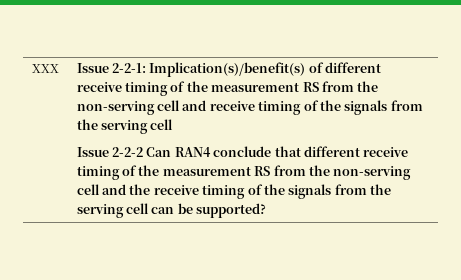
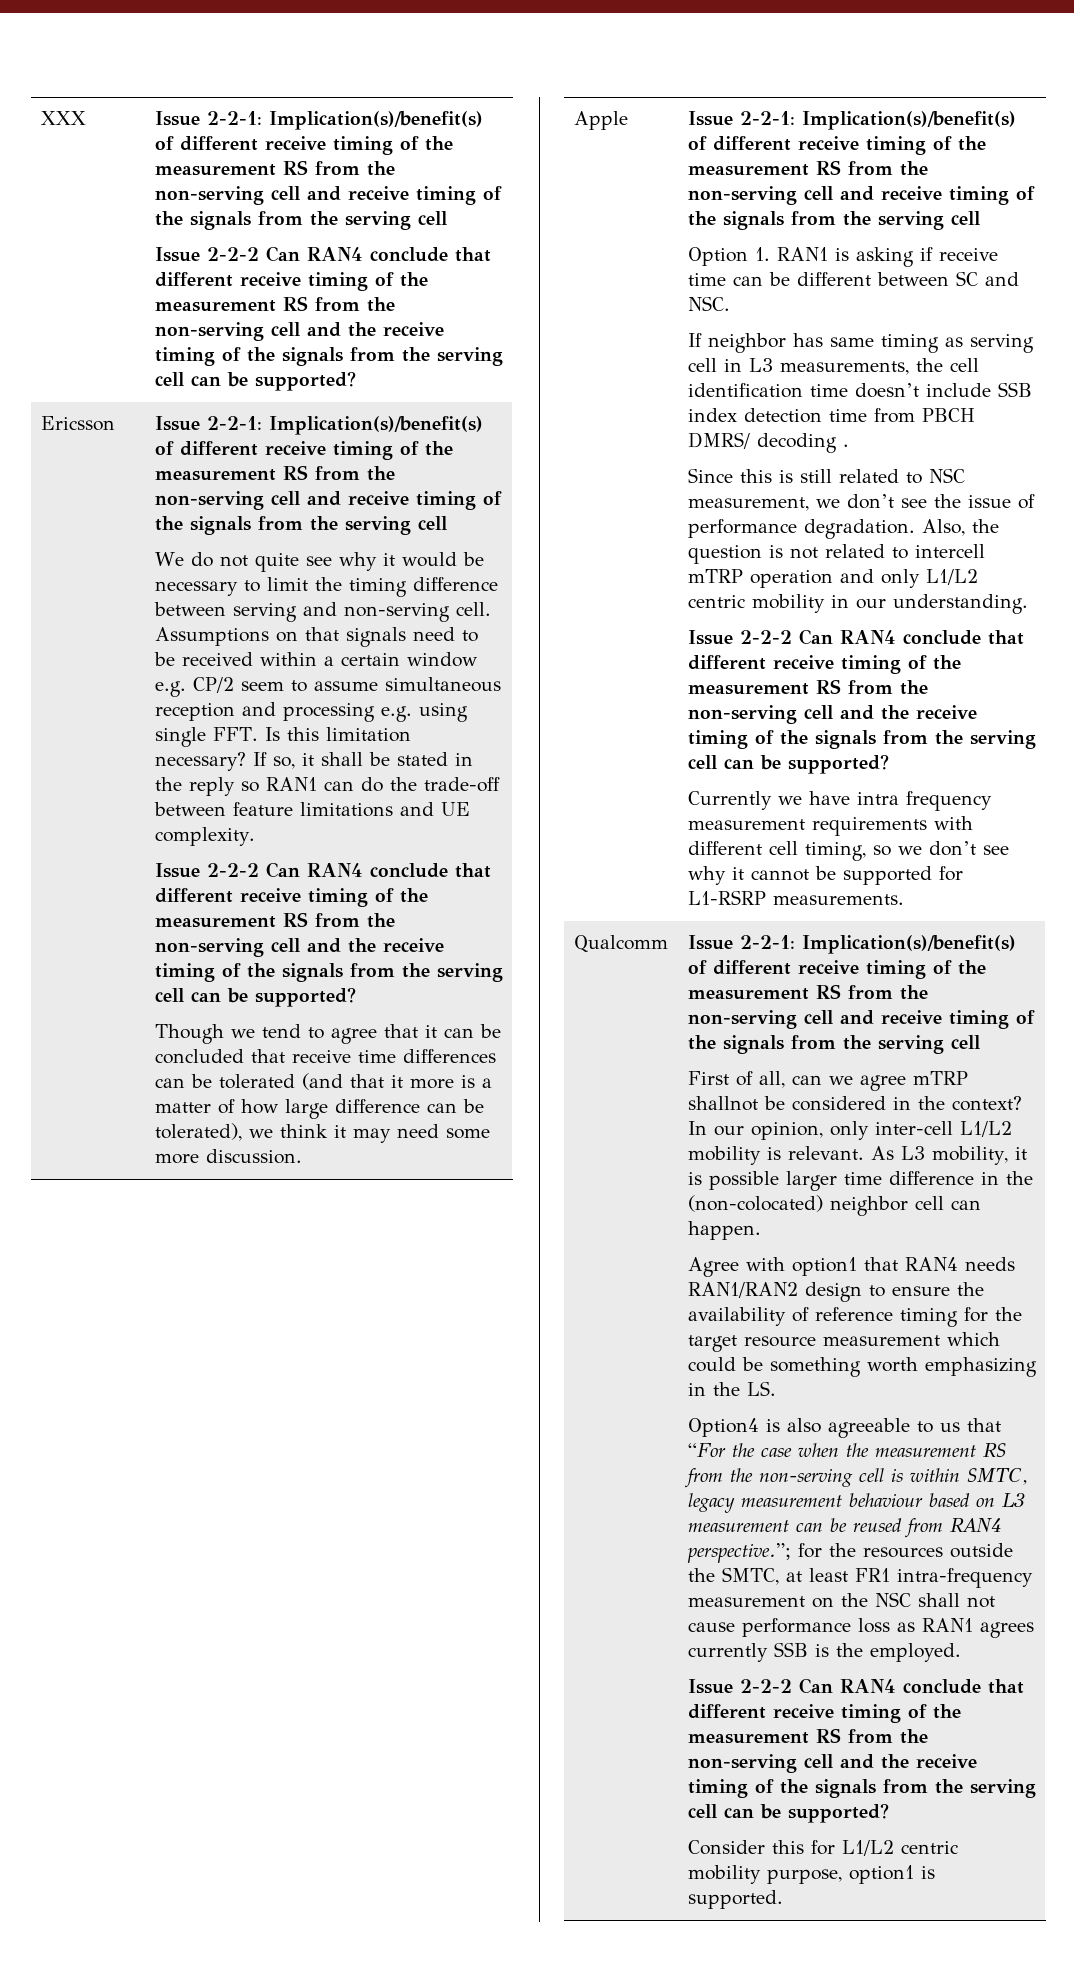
+ Ericsson | Issue 2-2-1: Implication(s)/benefit(s) of different receive timing of the measurement RS from the non-serving cell and receive timing of the signals from the serving cell
+ We do not quite see why it would be necessary to limit the timing difference between serving and non-serving cell. Assumptions on that signals need to be received within a certain window e.g. CP/2 seem to assume simultaneous reception and processing e.g. using single FFT. Is this limitation necessary? If so, it shall be stated in the reply so RAN1 can do the trade-off between feature limitations and UE complexity.
+ Issue 2-2-2 Can RAN4 conclude that different receive timing of the measurement RS from the non-serving cell and the receive timing of the signals from the serving cell can be supported?
+ Though we tend to agree that it can be concluded that receive time differences can be tolerated (and that it more is a matter of how large difference can be tolerated), we think it may need some more discussion.
+ Apple | Issue 2-2-1: Implication(s)/benefit(s) of different receive timing of the measurement RS from the non-serving cell and receive timing of the signals from the serving cell
+ Option 1. RAN1 is asking if receive time can be different between SC and NSC.
+ If neighbor has same timing as serving cell in L3 measurements, the cell identification time doesn’t include SSB index detection time from PBCH DMRS/ decoding .
+ Since this is still related to NSC measurement, we don’t see the issue of performance degradation. Also, the question is not related to intercell mTRP operation and only L1/L2 centric mobility in our understanding.
+ Issue 2-2-2 Can RAN4 conclude that different receive timing of the measurement RS from the non-serving cell and the receive timing of the signals from the serving cell can be supported?
+ Currently we have intra frequency measurement requirements with different cell timing, so we don’t see why it cannot be supported for L1-RSRP measurements.
+ Qualcomm | Issue 2-2-1: Implication(s)/benefit(s) of different receive timing of the measurement RS from the non-serving cell and receive timing of the signals from the serving cell
+ First of all, can we agree mTRP shallnot be considered in the context? In our opinion, only inter-cell L1/L2 mobility is relevant. As L3 mobility, it is possible larger time difference in the (non-colocated) neighbor cell can happen.
+ Agree with option1 that RAN4 needs RAN1/RAN2 design to ensure the availability of reference timing for the target resource measurement which could be something worth emphasizing in the LS.
+ Option4 is also agreeable to us that “For the case when the measurement RS from the non-serving cell is within SMTC, legacy measurement behaviour based on L3 measurement can be reused from RAN4 perspective.”; for the resources outside the SMTC, at least FR1 intra-frequency measurement on the NSC shall not cause performance loss as RAN1 agrees currently SSB is the employed.
+ Issue 2-2-2 Can RAN4 conclude that different receive timing of the measurement RS from the non-serving cell and the receive timing of the signals from the serving cell can be supported?
+ Consider this for L1/L2 centric mobility purpose, option1 is supported.

